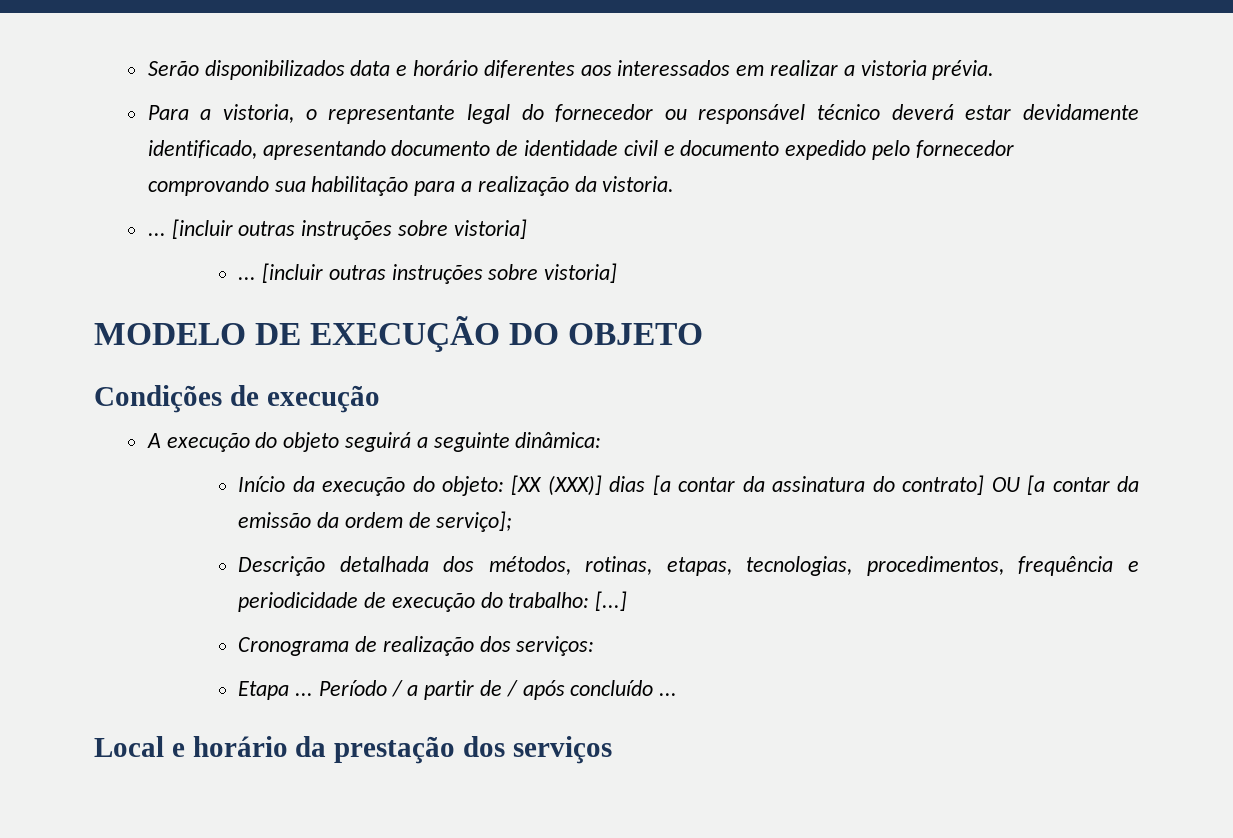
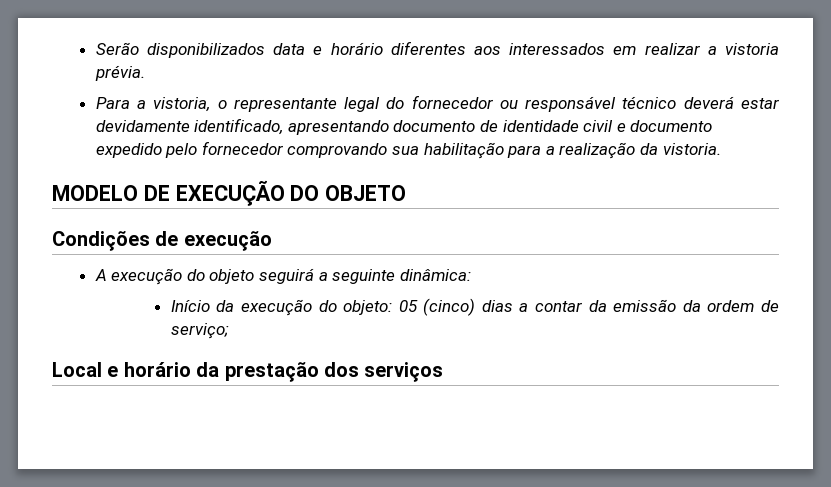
  Para a vistoria, o representante legal do fornecedor ou responsável técnico deverá estar devidamente identificado, apresentando documento de identidade civil e documento expedido pelo fornecedor comprovando sua habilitação para a realização da vistoria.
- ... [incluir outras instruções sobre vistoria]
- ... [incluir outras instruções sobre vistoria]
- Início da execução do objeto: [XX (XXX)] dias [a contar da assinatura do contrato] OU [a contar da emissão da ordem de serviço];
- Descrição detalhada dos métodos, rotinas, etapas, tecnologias, procedimentos, frequência e periodicidade de execução do trabalho: [...]
- Cronograma de realização dos serviços:
- Etapa ... Período / a partir de / após concluído ...
+ Início da execução do objeto: 05 (cinco) dias a contar da emissão da ordem de serviço;

